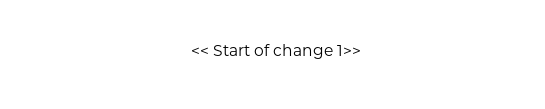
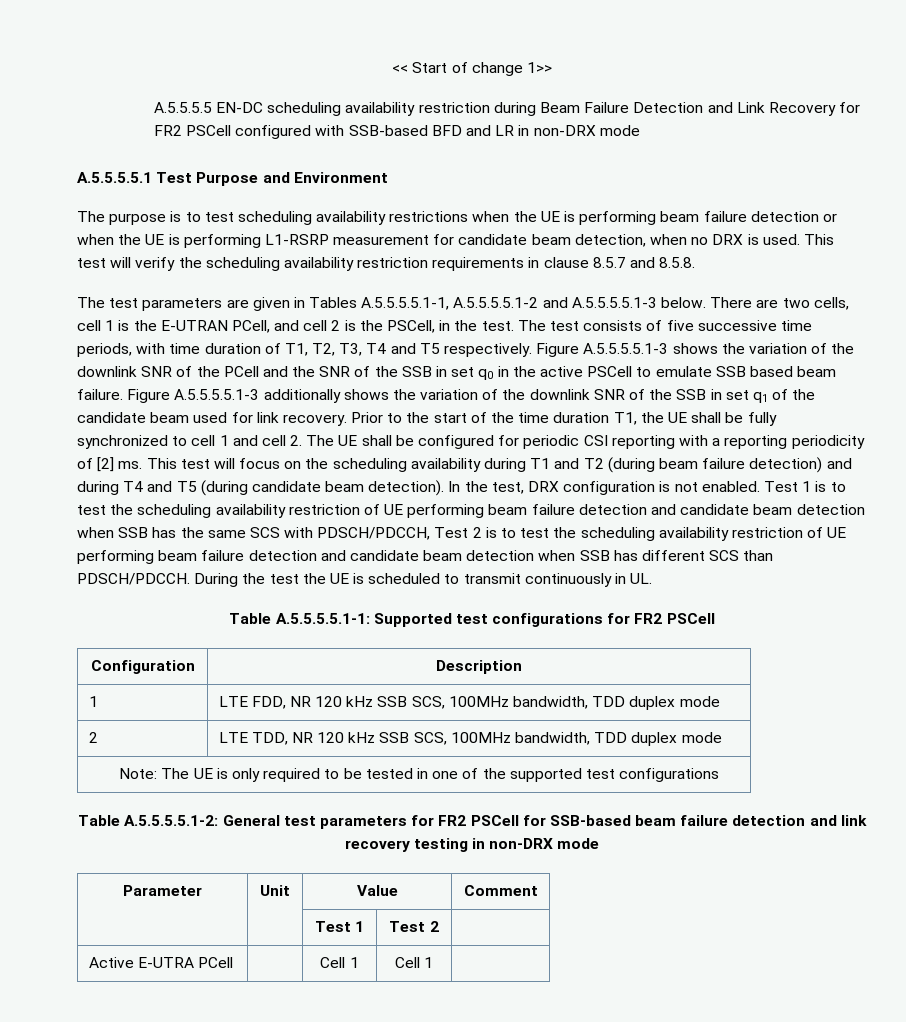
+ A.5.5.5.5 EN-DC scheduling availability restriction during Beam Failure Detection and Link Recovery for FR2 PSCell configured with SSB-based BFD and LR in non-DRX mode
+ A.5.5.5.5.1 Test Purpose and Environment
+ The purpose is to test scheduling availability restrictions when the UE is performing beam failure detection or when the UE is performing L1-RSRP measurement for candidate beam detection, when no DRX is used. This test will verify the scheduling availability restriction requirements in clause 8.5.7 and 8.5.8.
+ The test parameters are given in Tables A.5.5.5.5.1-1, A.5.5.5.5.1-2 and A.5.5.5.5.1-3 below. There are two cells, cell 1 is the E-UTRAN PCell, and cell 2 is the PSCell, in the test. The test consists of five successive time periods, with time duration of T1, T2, T3, T4 and T5 respectively. Figure A.5.5.5.5.1-3 shows the variation of the downlink SNR of the PCell and the SNR of the SSB in set q0 in the active PSCell to emulate SSB based beam failure. Figure A.5.5.5.5.1-3 additionally shows the variation of the downlink SNR of the SSB in set q1 of the candidate beam used for link recovery. Prior to the start of the time duration T1, the UE shall be fully synchronized to cell 1 and cell 2. The UE shall be configured for periodic CSI reporting with a reporting periodicity of [2] ms. This test will focus on the scheduling availability during T1 and T2 (during beam failure detection) and during T4 and T5 (during candidate beam detection). In the test, DRX configuration is not enabled. Test 1 is to test the scheduling availability restriction of UE performing beam failure detection and candidate beam detection when SSB has the same SCS with PDSCH/PDCCH, Test 2 is to test the scheduling availability restriction of UE performing beam failure detection and candidate beam detection when SSB has different SCS than PDSCH/PDCCH. During the test the UE is scheduled to transmit continuously in UL.
+ Table A.5.5.5.5.1-1: Supported test configurations for FR2 PSCell
+ Configuration | Description
+ 1 | LTE FDD, NR 120 kHz SSB SCS, 100MHz bandwidth, TDD duplex mode
+ 2 | LTE TDD, NR 120 kHz SSB SCS, 100MHz bandwidth, TDD duplex mode
+ Note: The UE is only required to be tested in one of the supported test configurations
+ Table A.5.5.5.5.1-2: General test parameters for FR2 PSCell for SSB-based beam failure detection and link recovery testing in non-DRX mode
+ Parameter | Unit | Value | Comment
+ | | Test 1 | Test 2 |
+ Active E-UTRA PCell | | Cell 1 | Cell 1 |

